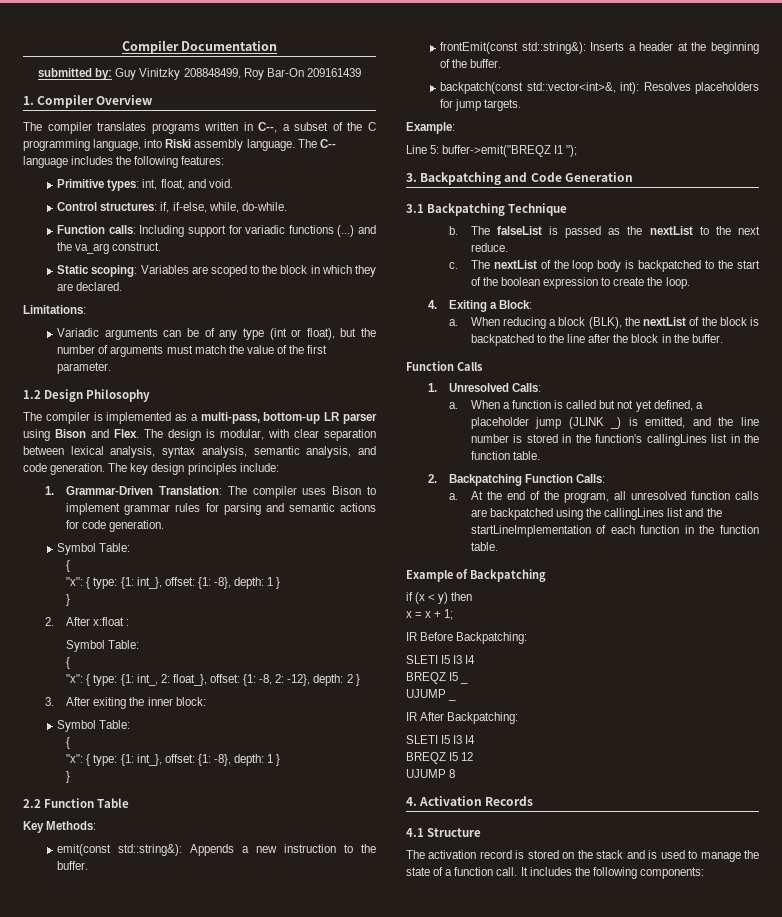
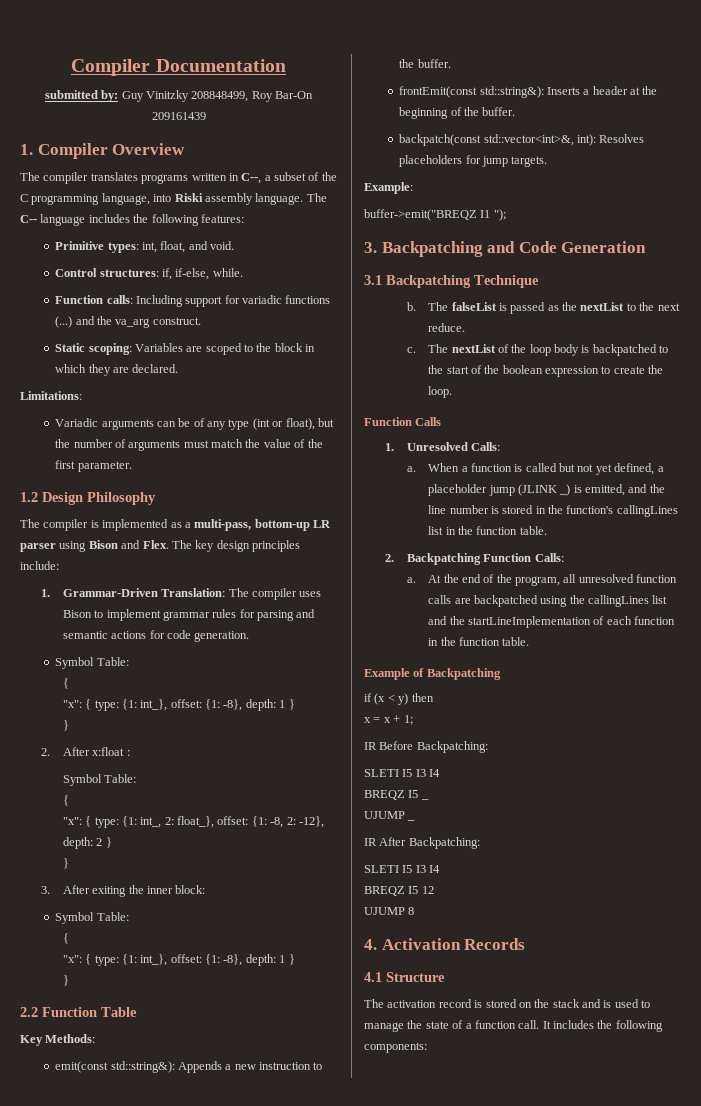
- Control structures: if, if-else, while, do-while.
+ Control structures: if, if-else, while.
- The design is modular, with clear separation between lexical analysis, syntax analysis, semantic analysis, and code generation. The key design principles include:
+ The key design principles include:
  "x": { type: {1: int_, 2: float_}, offset: {1: -8, 2: -12}, depth: 2 }
+ }
- Line 5: buffer->emit("BREQZ I1 ");
+ buffer->emit("BREQZ I1 ");
- 4. Exiting a Block:
- a. When reducing a block (BLK), the nextList of the block is backpatched to the line after the block in the buffer.

